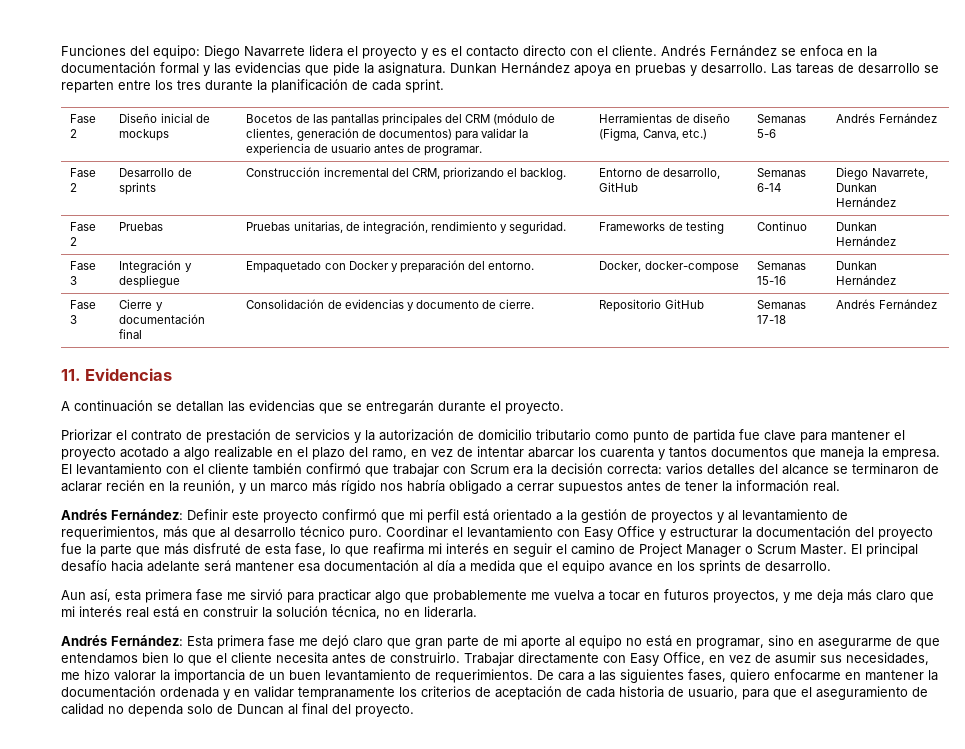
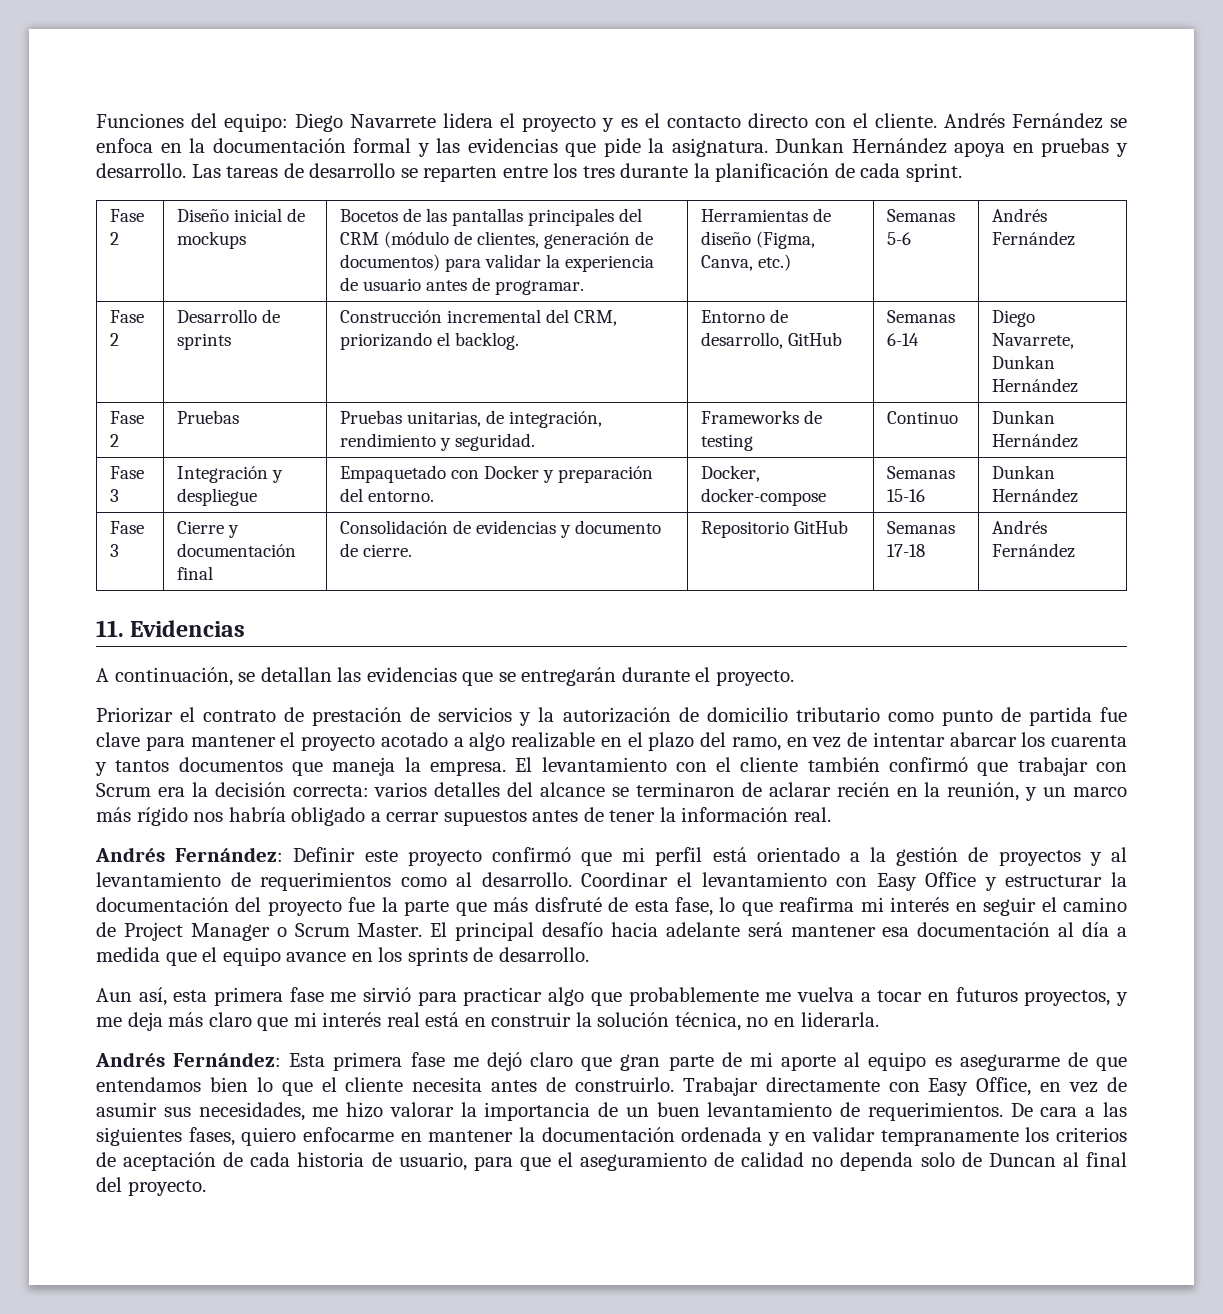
- A continuación se detallan las evidencias que se entregarán durante el proyecto.
+ A continuación, se detallan las evidencias que se entregarán durante el proyecto.
- Andrés Fernández: Definir este proyecto confirmó que mi perfil está orientado a la gestión de proyectos y al levantamiento de requerimientos, más que al desarrollo técnico puro.
+ Andrés Fernández: Definir este proyecto confirmó que mi perfil está orientado a la gestión de proyectos y al levantamiento de requerimientos como al desarrollo.
- Andrés Fernández: Esta primera fase me dejó claro que gran parte de mi aporte al equipo no está en programar, sino en asegurarme de que entendamos bien lo que el cliente necesita antes de construirlo.
+ Andrés Fernández: Esta primera fase me dejó claro que gran parte de mi aporte al equipo es asegurarme de que entendamos bien lo que el cliente necesita antes de construirlo.

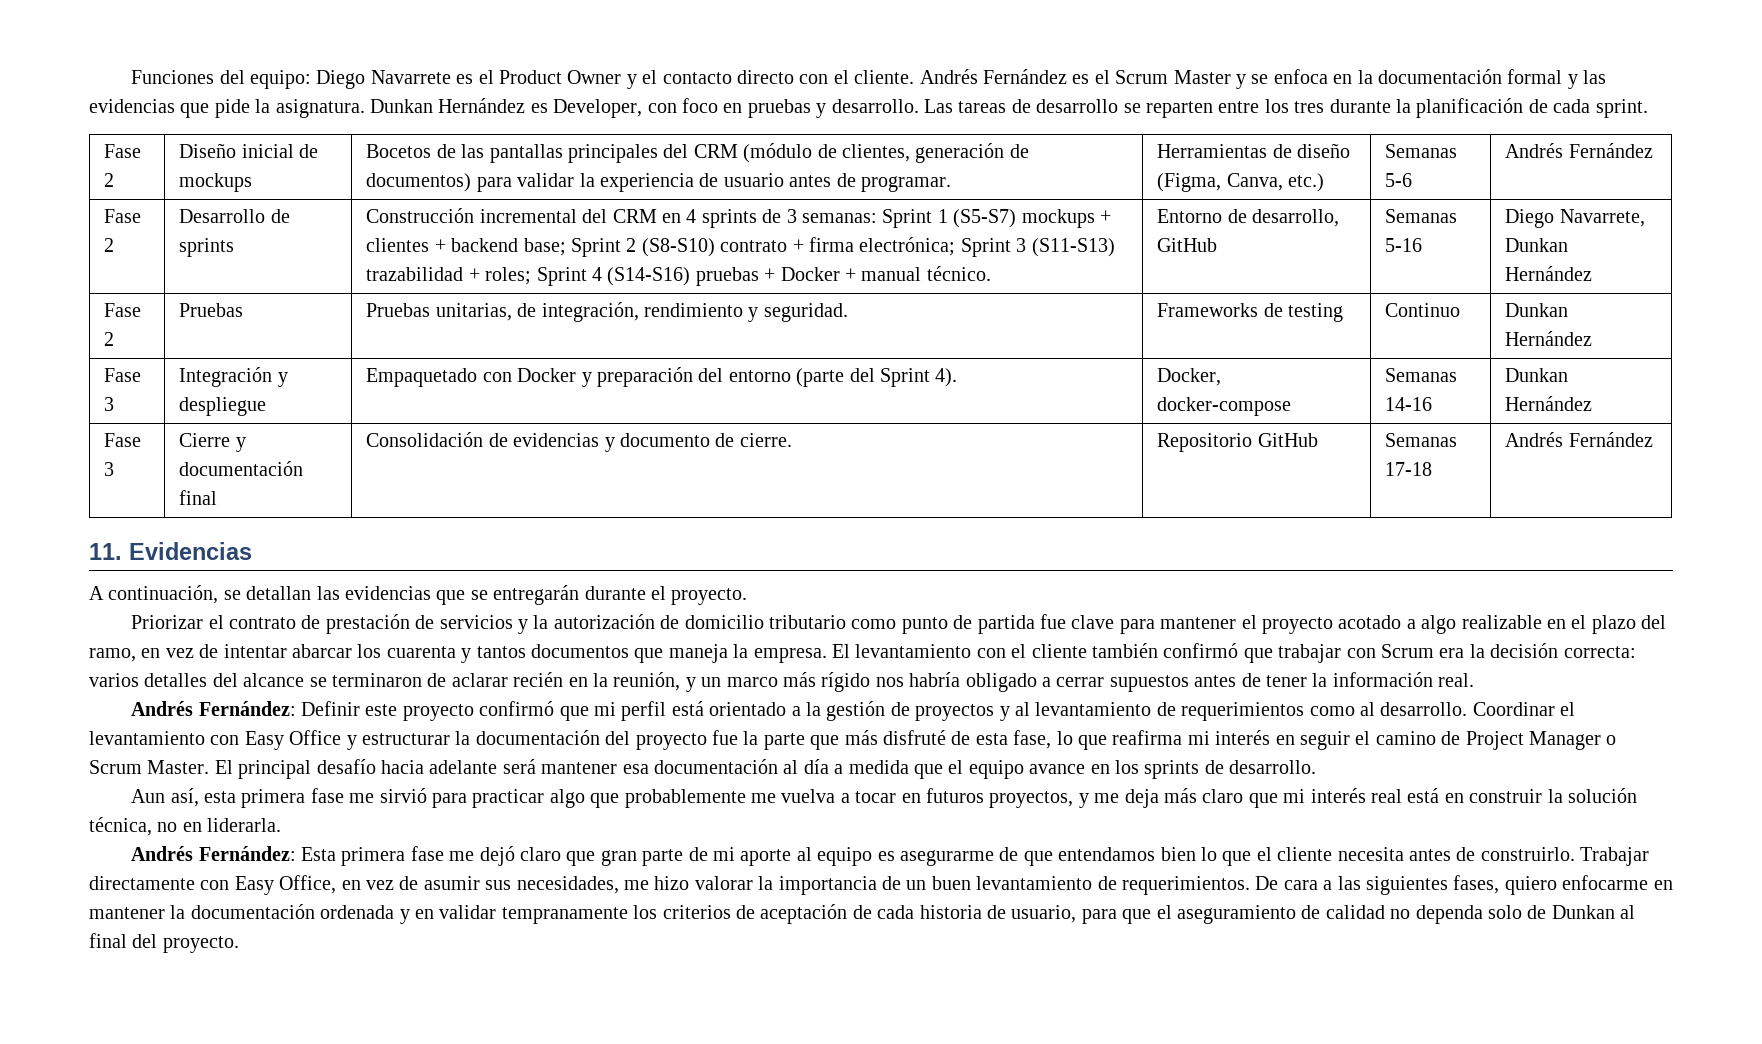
- Funciones del equipo: Diego Navarrete lidera el proyecto y es el contacto directo con el cliente.
+ Funciones del equipo: Diego Navarrete es el Product Owner y el contacto directo con el cliente.
- Andrés Fernández se enfoca en la documentación formal y las evidencias que pide la asignatura.
+ Andrés Fernández es el Scrum Master y se enfoca en la documentación formal y las evidencias que pide la asignatura.
- Dunkan Hernández apoya en pruebas y desarrollo.
+ Dunkan Hernández es Developer, con foco en pruebas y desarrollo.
- Construcción incremental del CRM, priorizando el backlog.
+ Construcción incremental del CRM en 4 sprints de 3 semanas: Sprint 1 (S5-S7) mockups + clientes + backend base; Sprint 2 (S8-S10) contrato + firma electrónica; Sprint 3 (S11-S13) trazabilidad + roles; Sprint 4 (S14-S16) pruebas + Docker + manual técnico.
- Semanas 6-14
+ Semanas 5-16
- Fase 3 | Integración y despliegue | Empaquetado con Docker y preparación del entorno. | Docker, docker-compose | Semanas 15-16 | Dunkan Hernández
+ Fase 3 | Integración y despliegue | Empaquetado con Docker y preparación del entorno (parte del Sprint 4). | Docker, docker-compose | Semanas 14-16 | Dunkan Hernández
- De cara a las siguientes fases, quiero enfocarme en mantener la documentación ordenada y en validar tempranamente los criterios de aceptación de cada historia de usuario, para que el aseguramiento de calidad no dependa solo de Duncan al final del proyecto.
+ De cara a las siguientes fases, quiero enfocarme en mantener la documentación ordenada y en validar tempranamente los criterios de aceptación de cada historia de usuario, para que el aseguramiento de calidad no dependa solo de Dunkan al final del proyecto.

